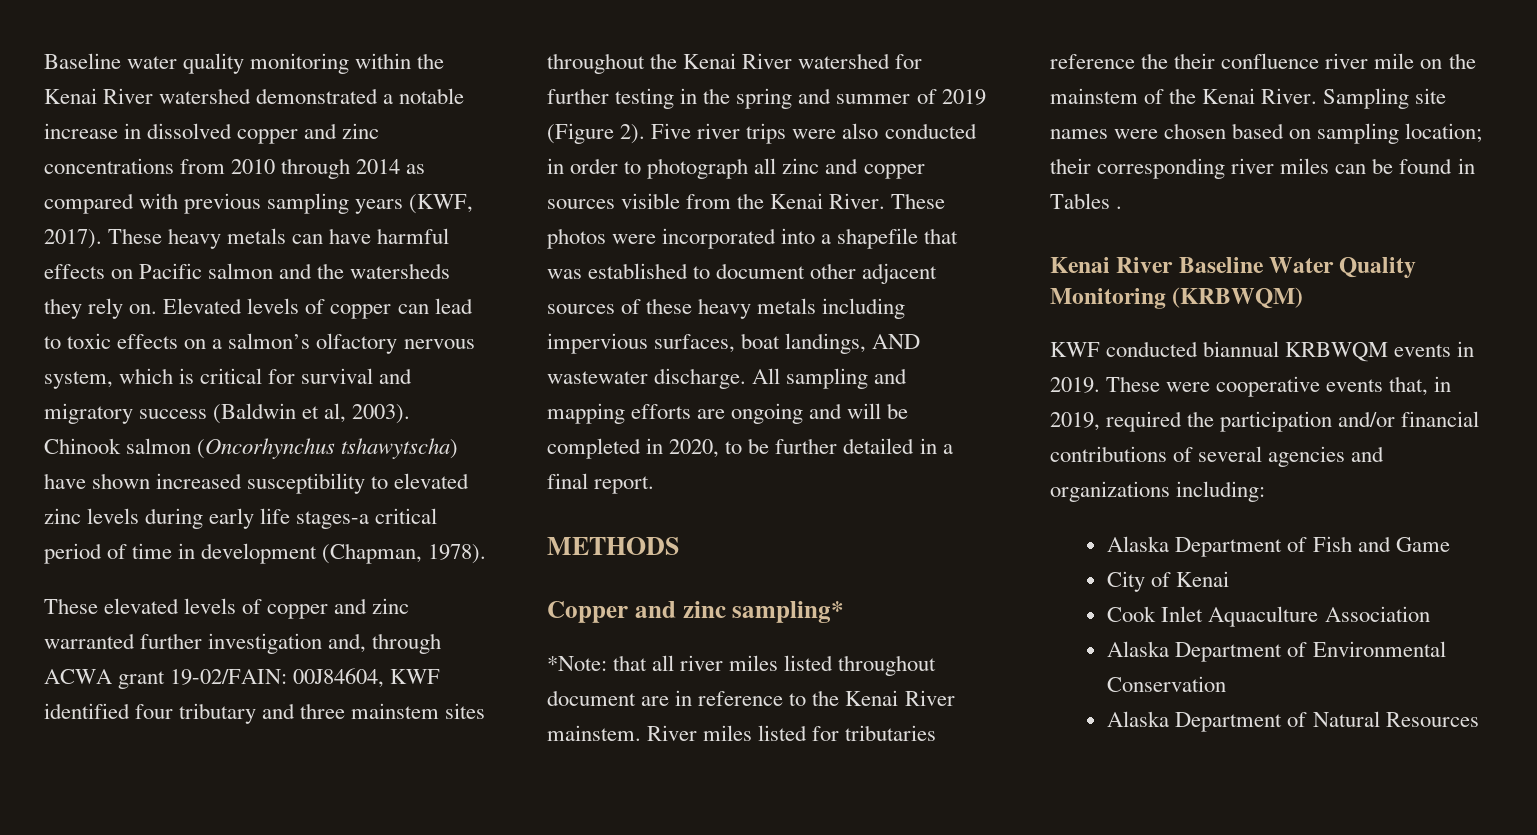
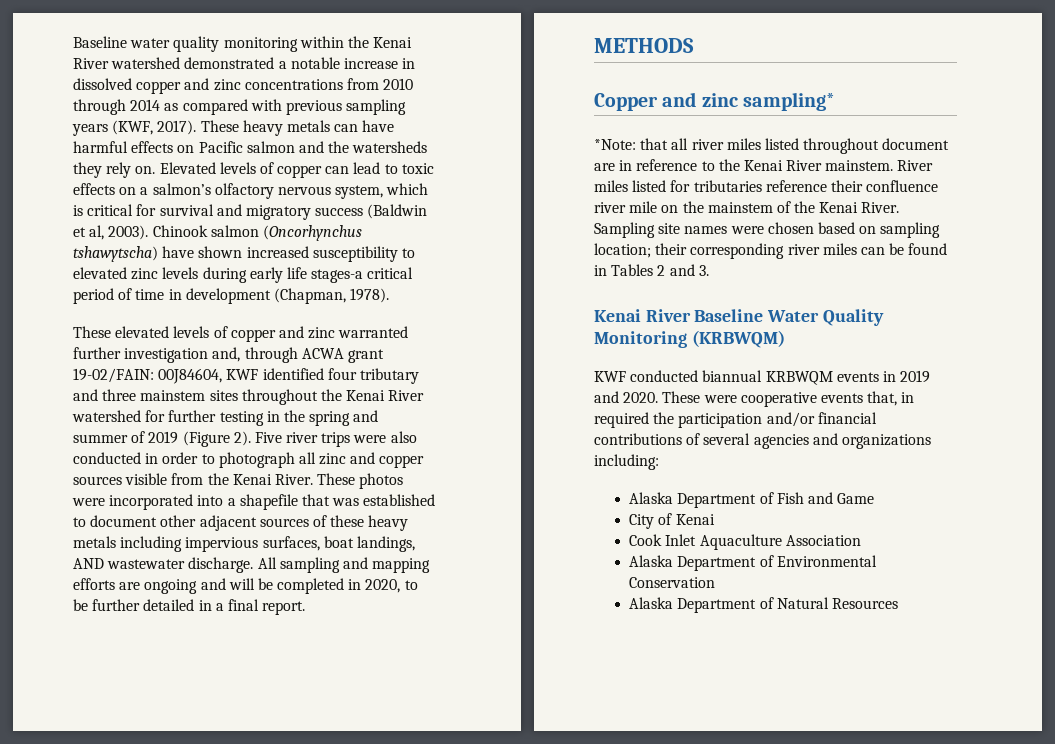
- River miles listed for tributaries reference the their confluence river mile on the mainstem of the Kenai River.
+ River miles listed for tributaries reference their confluence river mile on the mainstem of the Kenai River.
- Sampling site names were chosen based on sampling location; their corresponding river miles can be found in Tables .
+ Sampling site names were chosen based on sampling location; their corresponding river miles can be found in Tables 2 and 3.
- KWF conducted biannual KRBWQM events in 2019.
+ KWF conducted biannual KRBWQM events in 2019 and 2020.
- These were cooperative events that, in 2019, required the participation and/or financial contributions of several agencies and organizations including:
+ These were cooperative events that, in required the participation and/or financial contributions of several agencies and organizations including:

